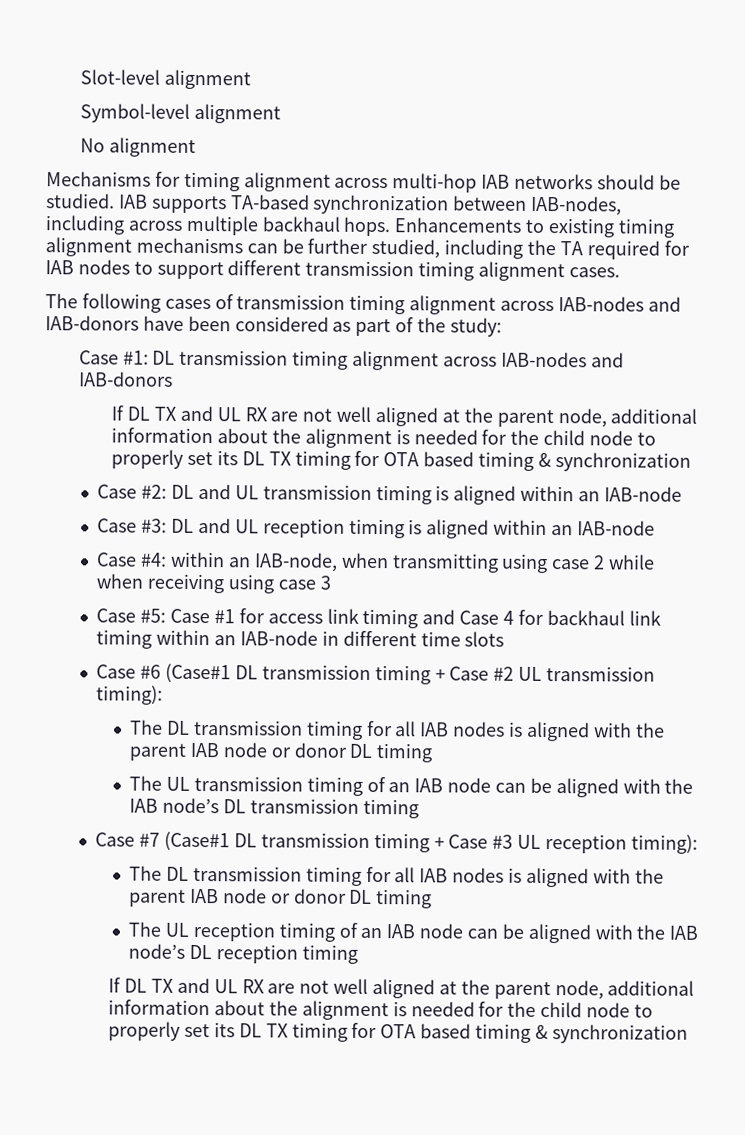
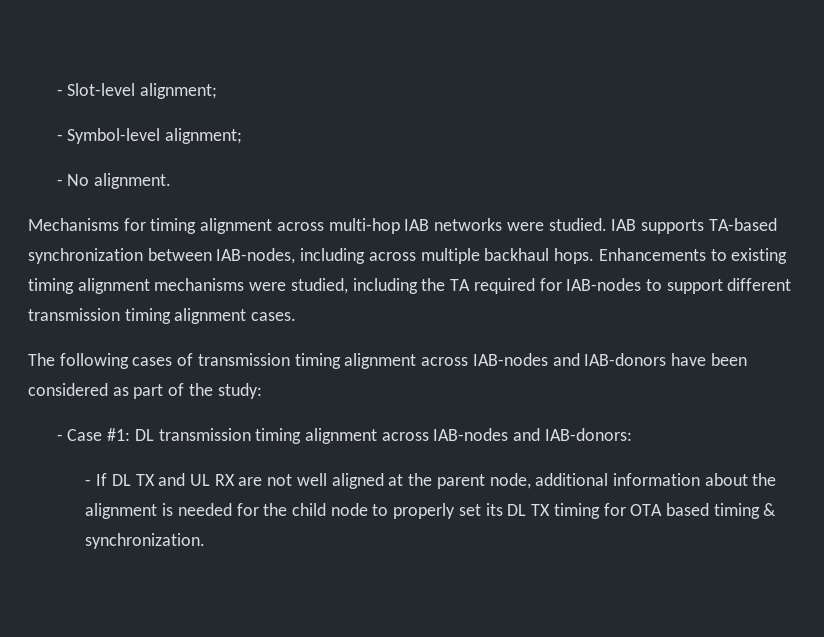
- Slot-level alignment
- Symbol-level alignment
- No alignment
+ - Slot-level alignment;
+ - Symbol-level alignment;
+ - No alignment.
- Mechanisms for timing alignment across multi-hop IAB networks should be studied.
+ Mechanisms for timing alignment across multi-hop IAB networks were studied.
- Enhancements to existing timing alignment mechanisms can be further studied, including the TA required for IAB nodes to support different transmission timing alignment cases.
+ Enhancements to existing timing alignment mechanisms were studied, including the TA required for IAB-nodes to support different transmission timing alignment cases.
- Case #1: DL transmission timing alignment across IAB-nodes and IAB-donors
- If DL TX and UL RX are not well aligned at the parent node, additional information about the alignment is needed for the child node to properly set its DL TX timing for OTA based timing & synchronization
- Case #2: DL and UL transmission timing is aligned within an IAB-node
- Case #3: DL and UL reception timing is aligned within an IAB-node
- Case #4: within an IAB-node, when transmitting using case 2 while when receiving using case 3
- Case #5: Case #1 for access link timing and Case 4 for backhaul link timing within an IAB-node in different time slots
- Case #6 (Case#1 DL transmission timing + Case #2 UL transmission timing):
- The DL transmission timing for all IAB nodes is aligned with the parent IAB node or donor DL timing
- The UL transmission timing of an IAB node can be aligned with the IAB node’s DL transmission timing
- Case #7 (Case#1 DL transmission timing + Case #3 UL reception timing):
- The DL transmission timing for all IAB nodes is aligned with the parent IAB node or donor DL timing
- The UL reception timing of an IAB node can be aligned with the IAB node’s DL reception timing
- If DL TX and UL RX are not well aligned at the parent node, additional information about the alignment is needed for the child node to properly set its DL TX timing for OTA based timing & synchronization
+ - Case #1: DL transmission timing alignment across IAB-nodes and IAB-donors:
+ - If DL TX and UL RX are not well aligned at the parent node, additional information about the alignment is needed for the child node to properly set its DL TX timing for OTA based timing & synchronization.

